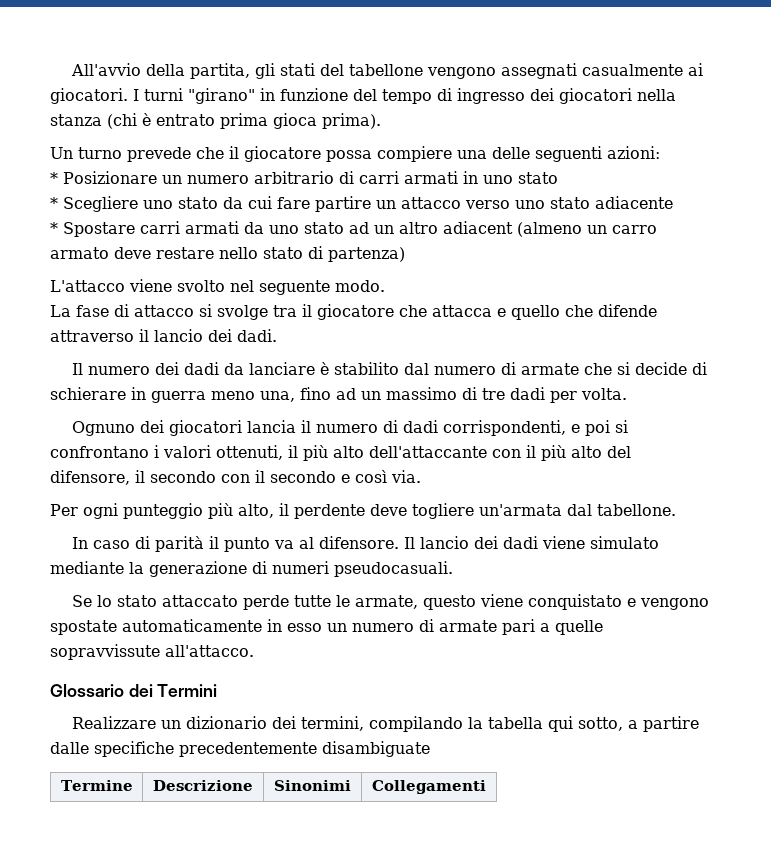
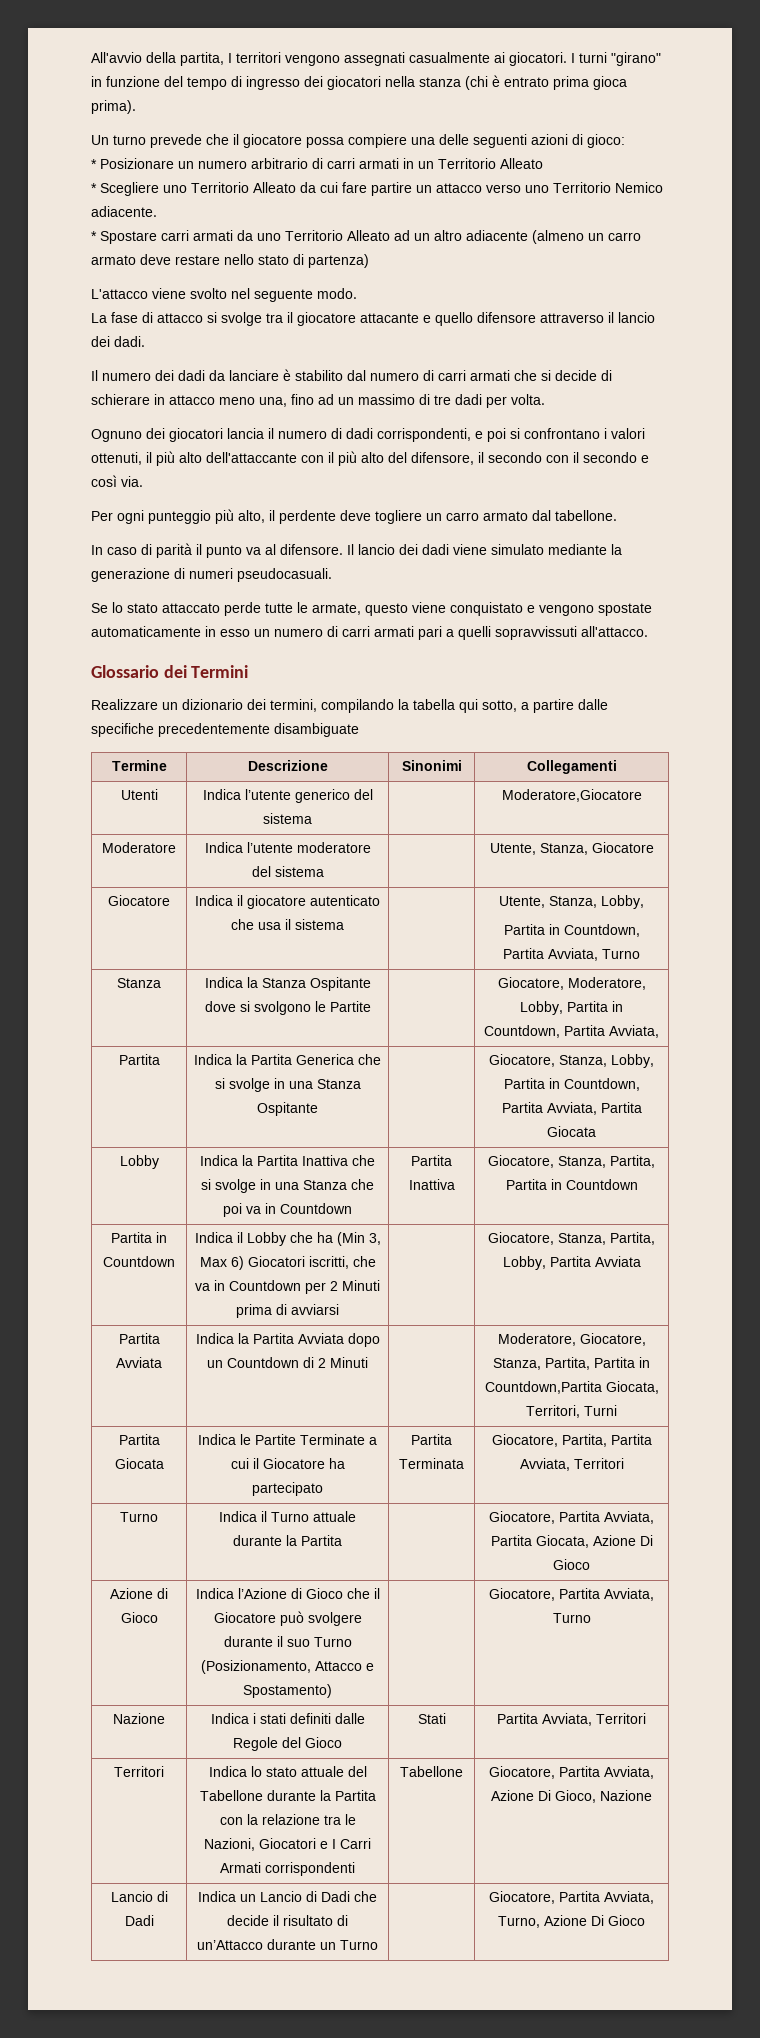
- All'avvio della partita, gli stati del tabellone vengono assegnati casualmente ai giocatori.
+ All'avvio della partita, I territori vengono assegnati casualmente ai giocatori.
- Un turno prevede che il giocatore possa compiere una delle seguenti azioni:
+ Un turno prevede che il giocatore possa compiere una delle seguenti azioni di gioco:
- * Posizionare un numero arbitrario di carri armati in uno stato
+ * Posizionare un numero arbitrario di carri armati in un Territorio Alleato
- * Scegliere uno stato da cui fare partire un attacco verso uno stato adiacente
+ * Scegliere uno Territorio Alleato da cui fare partire un attacco verso uno Territorio Nemico adiacente.
- * Spostare carri armati da uno stato ad un altro adiacent (almeno un carro armato deve restare nello stato di partenza)
+ * Spostare carri armati da uno Territorio Alleato ad un altro adiacente (almeno un carro armato deve restare nello stato di partenza)
- La fase di attacco si svolge tra il giocatore che attacca e quello che difende attraverso il lancio dei dadi.
+ La fase di attacco si svolge tra il giocatore attacante e quello difensore attraverso il lancio dei dadi.
- Il numero dei dadi da lanciare è stabilito dal numero di armate che si decide di schierare in guerra meno una, fino ad un massimo di tre dadi per volta.
+ Il numero dei dadi da lanciare è stabilito dal numero di carri armati che si decide di schierare in attacco meno una, fino ad un massimo di tre dadi per volta.
- Per ogni punteggio più alto, il perdente deve togliere un'armata dal tabellone.
+ Per ogni punteggio più alto, il perdente deve togliere un carro armato dal tabellone.
- Se lo stato attaccato perde tutte le armate, questo viene conquistato e vengono spostate automaticamente in esso un numero di armate pari a quelle sopravvissute all'attacco.
+ Se lo stato attaccato perde tutte le armate, questo viene conquistato e vengono spostate automaticamente in esso un numero di carri armati pari a quelli sopravvissuti all'attacco.
+ Utenti | Indica l’utente generico del sistema | | Moderatore,Giocatore
+ Moderatore | Indica l’utente moderatore del sistema | | Utente, Stanza, Giocatore
+ Giocatore | Indica il giocatore autenticato che usa il sistema | | Utente, Stanza, Lobby,
+ Partita in Countdown, Partita Avviata, Turno
+ Stanza | Indica la Stanza Ospitante dove si svolgono le Partite | | Giocatore, Moderatore, Lobby, Partita in Countdown, Partita Avviata,
+ Partita | Indica la Partita Generica che si svolge in una Stanza Ospitante | | Giocatore, Stanza, Lobby, Partita in Countdown, Partita Avviata, Partita Giocata
+ Lobby | Indica la Partita Inattiva che si svolge in una Stanza che poi va in Countdown | Partita Inattiva | Giocatore, Stanza, Partita, Partita in Countdown
+ Partita in Countdown | Indica il Lobby che ha (Min 3, Max 6) Giocatori iscritti, che va in Countdown per 2 Minuti prima di avviarsi | | Giocatore, Stanza, Partita, Lobby, Partita Avviata
+ Partita Avviata | Indica la Partita Avviata dopo un Countdown di 2 Minuti | | Moderatore, Giocatore, Stanza, Partita, Partita in Countdown,Partita Giocata, Territori, Turni
+ Partita Giocata | Indica le Partite Terminate a cui il Giocatore ha partecipato | Partita Terminata | Giocatore, Partita, Partita Avviata, Territori
+ Turno | Indica il Turno attuale durante la Partita | | Giocatore, Partita Avviata, Partita Giocata, Azione Di Gioco
+ Azione di Gioco | Indica l’Azione di Gioco che il Giocatore può svolgere durante il suo Turno (Posizionamento, Attacco e Spostamento) | | Giocatore, Partita Avviata, Turno
+ Nazione | Indica i stati definiti dalle Regole del Gioco | Stati | Partita Avviata, Territori
+ Territori | Indica lo stato attuale del Tabellone durante la Partita con la relazione tra le Nazioni, Giocatori e I Carri Armati corrispondenti | Tabellone | Giocatore, Partita Avviata, Azione Di Gioco, Nazione
+ Lancio di Dadi | Indica un Lancio di Dadi che decide il risultato di un’Attacco durante un Turno | | Giocatore, Partita Avviata, Turno, Azione Di Gioco

